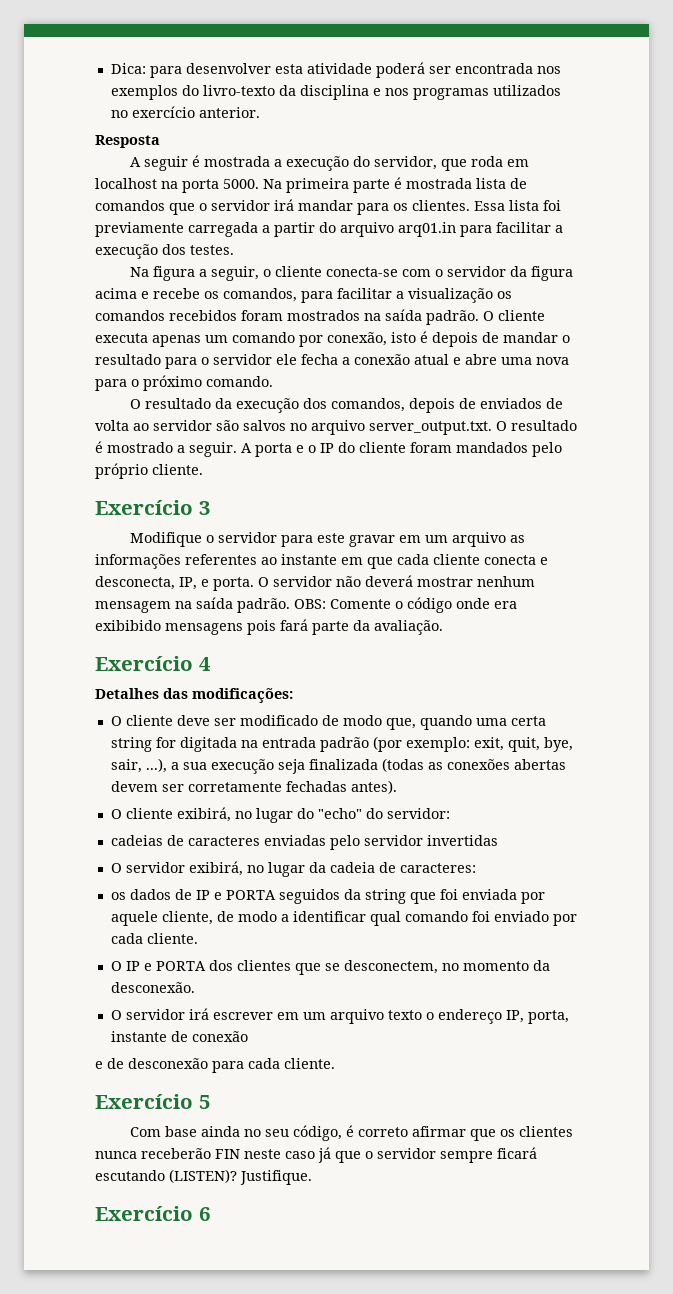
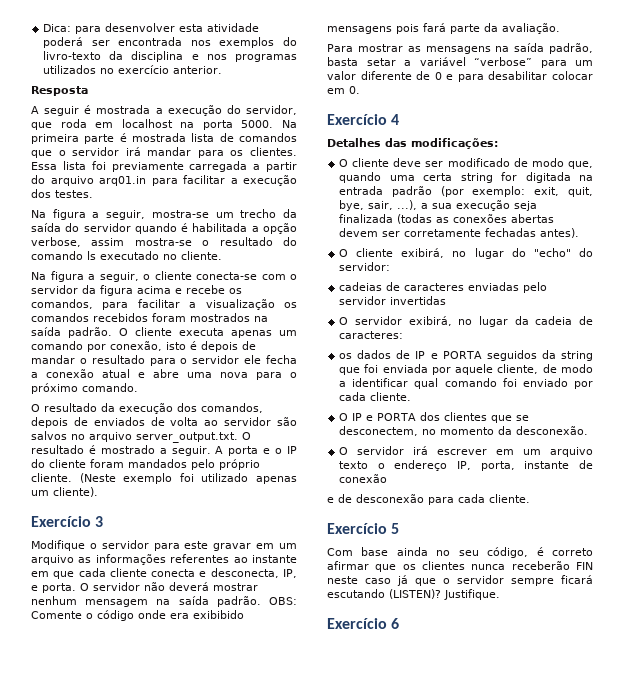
+ Na figura a seguir, mostra-se um trecho da saída do servidor quando é habilitada a opção verbose, assim mostra-se o resultado do comando ls executado no cliente.
+ (Neste exemplo foi utilizado apenas um cliente).
+ Para mostrar as mensagens na saída padrão, basta setar a variável “verbose” para um valor diferente de 0 e para desabilitar colocar em 0.

